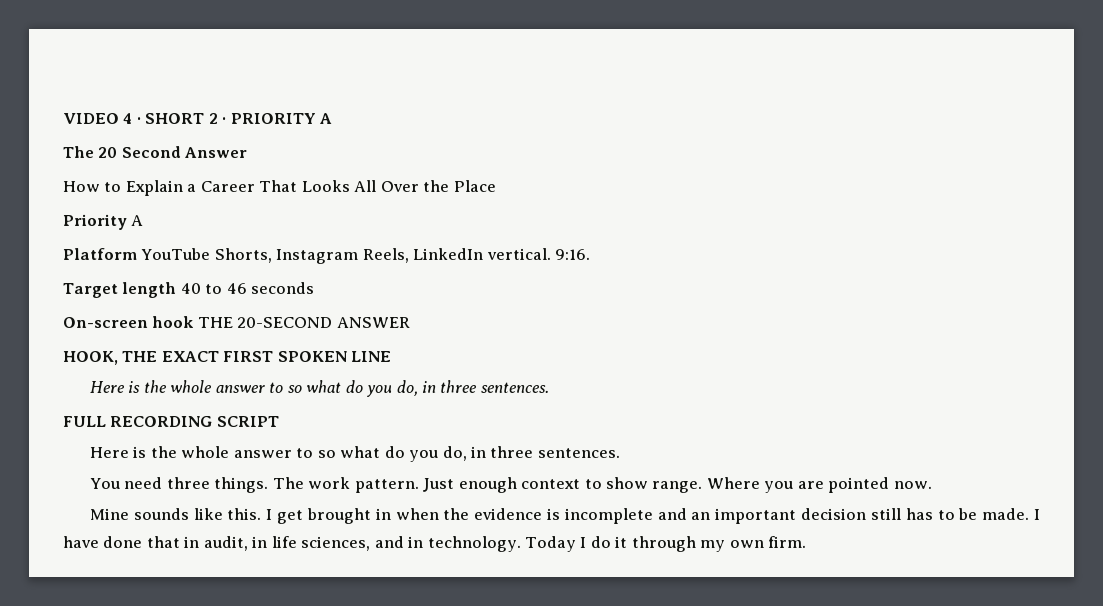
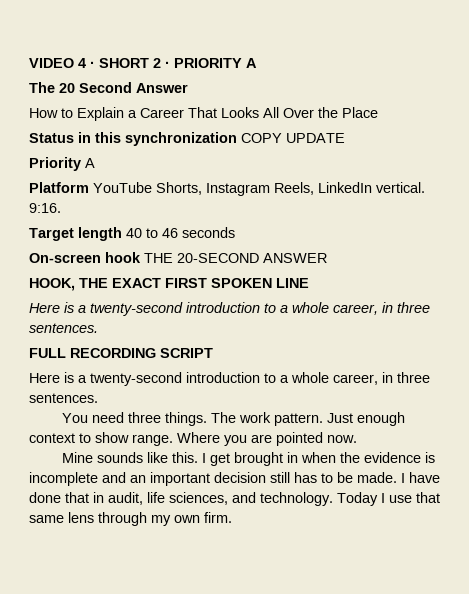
+ Status in this synchronization COPY UPDATE
  HOOK, THE EXACT FIRST SPOKEN LINE
- Here is the whole answer to so what do you do, in three sentences.
+ Here is a twenty-second introduction to a whole career, in three sentences.
  FULL RECORDING SCRIPT
- Here is the whole answer to so what do you do, in three sentences.
+ Here is a twenty-second introduction to a whole career, in three sentences.
- I have done that in audit, in life sciences, and in technology.
+ I have done that in audit, life sciences, and technology.
- Today I do it through my own firm.
+ Today I use that same lens through my own firm.

